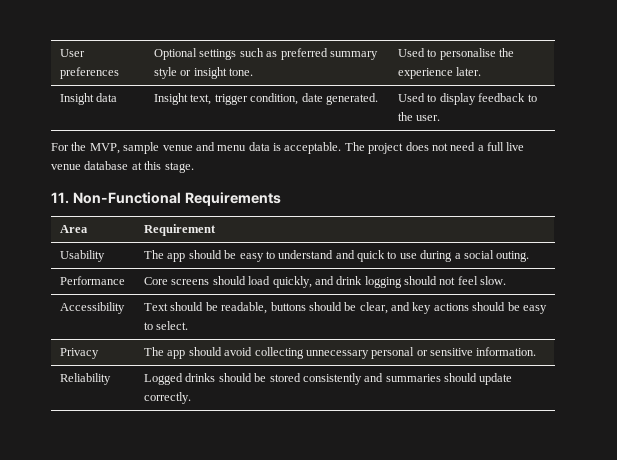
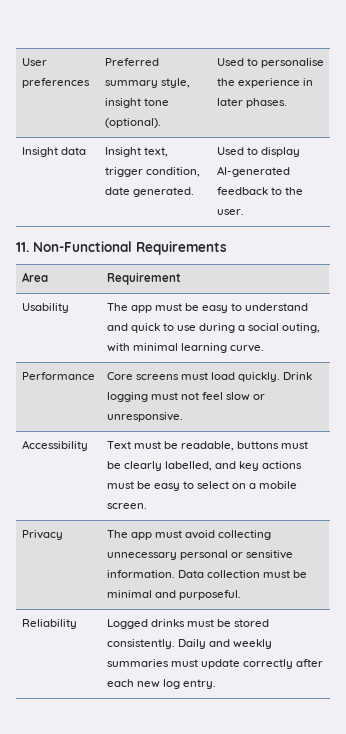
- User preferences | Optional settings such as preferred summary style or insight tone. | Used to personalise the experience later.
+ User preferences | Preferred summary style, insight tone (optional). | Used to personalise the experience in later phases.
- Insight data | Insight text, trigger condition, date generated. | Used to display feedback to the user.
+ Insight data | Insight text, trigger condition, date generated. | Used to display AI-generated feedback to the user.
- For the MVP, sample venue and menu data is acceptable. The project does not need a full live venue database at this stage.
- Usability | The app should be easy to understand and quick to use during a social outing.
- Performance | Core screens should load quickly, and drink logging should not feel slow.
+ Usability | The app must be easy to understand and quick to use during a social outing, with minimal learning curve.
+ Performance | Core screens must load quickly. Drink logging must not feel slow or unresponsive.
- Accessibility | Text should be readable, buttons should be clear, and key actions should be easy to select.
+ Accessibility | Text must be readable, buttons must be clearly labelled, and key actions must be easy to select on a mobile screen.
- Privacy | The app should avoid collecting unnecessary personal or sensitive information.
+ Privacy | The app must avoid collecting unnecessary personal or sensitive information. Data collection must be minimal and purposeful.
- Reliability | Logged drinks should be stored consistently and summaries should update correctly.
+ Reliability | Logged drinks must be stored consistently. Daily and weekly summaries must update correctly after each new log entry.

